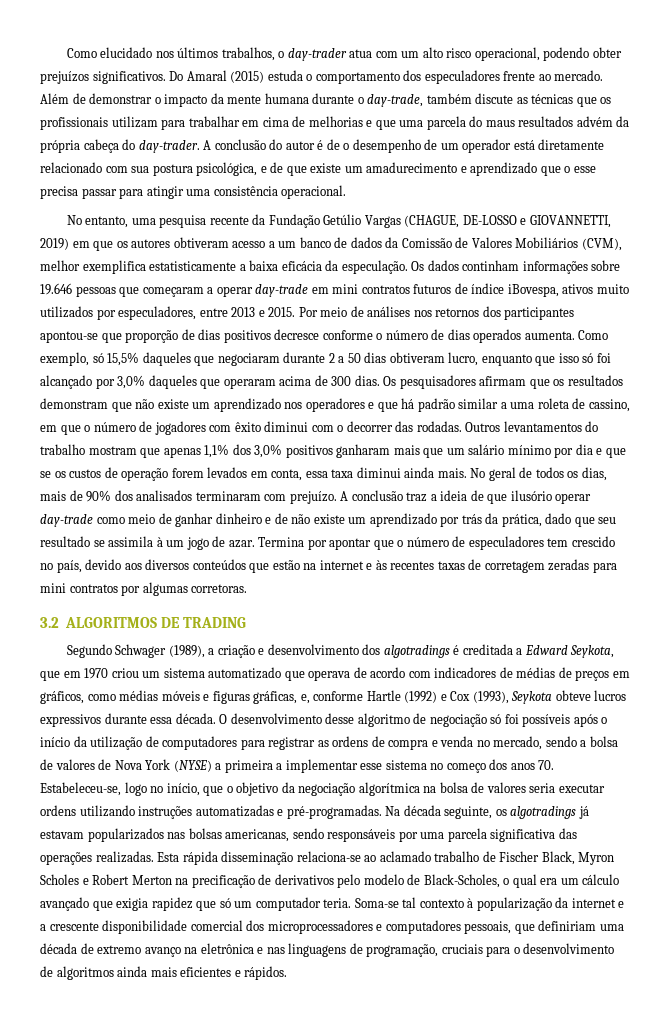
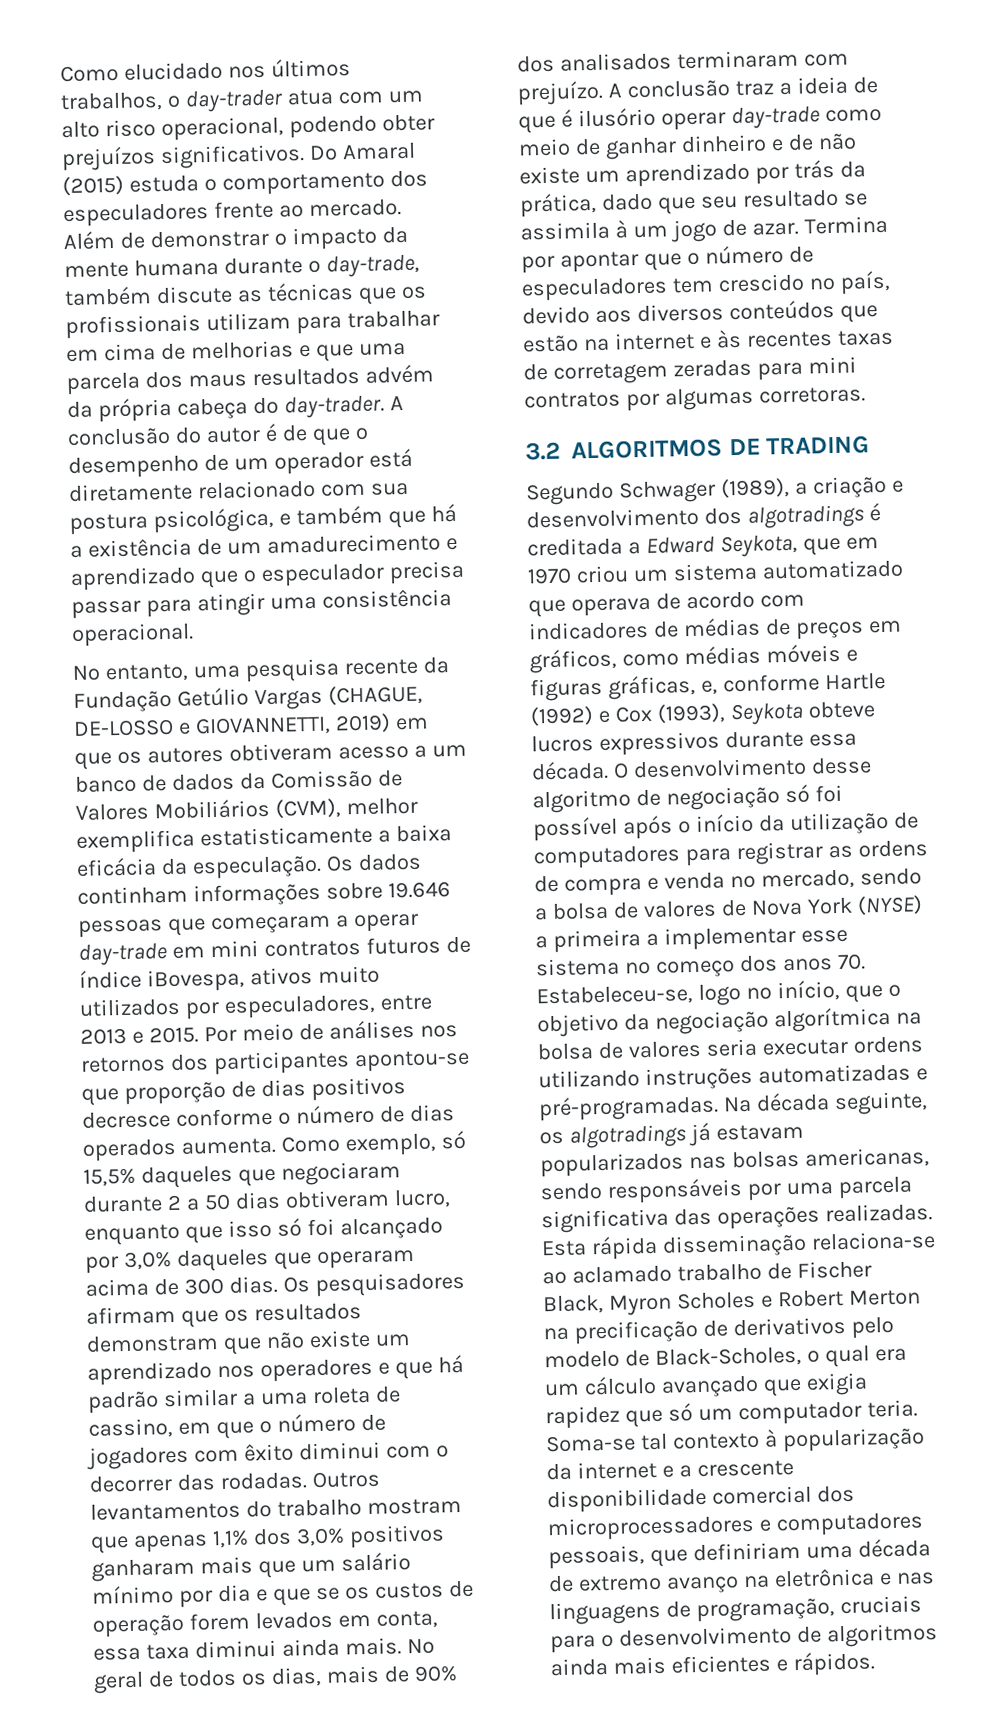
- Além de demonstrar o impacto da mente humana durante o day-trade, também discute as técnicas que os profissionais utilizam para trabalhar em cima de melhorias e que uma parcela do maus resultados advém da própria cabeça do day-trader.
+ Além de demonstrar o impacto da mente humana durante o day-trade, também discute as técnicas que os profissionais utilizam para trabalhar em cima de melhorias e que uma parcela dos maus resultados advém da própria cabeça do day-trader.
- A conclusão do autor é de o desempenho de um operador está diretamente relacionado com sua postura psicológica, e de que existe um amadurecimento e aprendizado que o esse precisa passar para atingir uma consistência operacional.
+ A conclusão do autor é de que o desempenho de um operador está diretamente relacionado com sua postura psicológica, e também que há a existência de um amadurecimento e aprendizado que o especulador precisa passar para atingir uma consistência operacional.
- A conclusão traz a ideia de que ilusório operar day-trade como meio de ganhar dinheiro e de não existe um aprendizado por trás da prática, dado que seu resultado se assimila à um jogo de azar.
+ A conclusão traz a ideia de que é ilusório operar day-trade como meio de ganhar dinheiro e de não existe um aprendizado por trás da prática, dado que seu resultado se assimila à um jogo de azar.
- O desenvolvimento desse algoritmo de negociação só foi possíveis após o início da utilização de computadores para registrar as ordens de compra e venda no mercado, sendo a bolsa de valores de Nova York (NYSE) a primeira a implementar esse sistema no começo dos anos 70. Estabeleceu-se, logo no início, que o objetivo da negociação algorítmica na bolsa de valores seria executar ordens utilizando instruções automatizadas e pré-programadas.
+ O desenvolvimento desse algoritmo de negociação só foi possível após o início da utilização de computadores para registrar as ordens de compra e venda no mercado, sendo a bolsa de valores de Nova York (NYSE) a primeira a implementar esse sistema no começo dos anos 70. Estabeleceu-se, logo no início, que o objetivo da negociação algorítmica na bolsa de valores seria executar ordens utilizando instruções automatizadas e pré-programadas.

